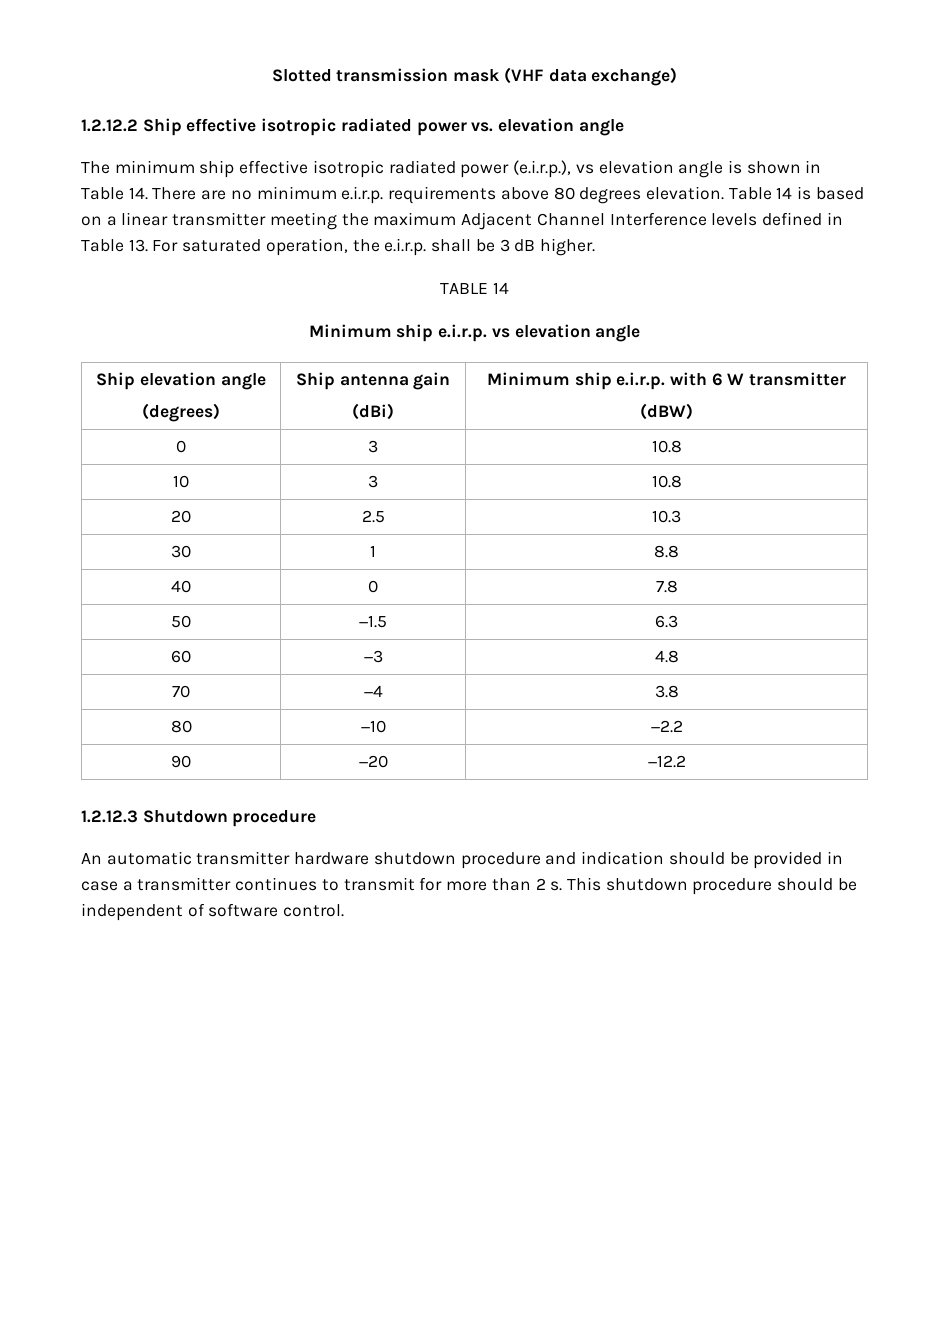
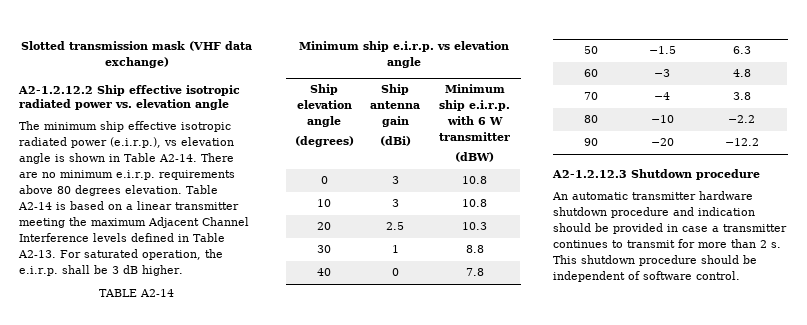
- 1.2.12.2 Ship effective isotropic radiated power vs. elevation angle
+ A2-1.2.12.2 Ship effective isotropic radiated power vs. elevation angle
- The minimum ship effective isotropic radiated power (e.i.r.p.), vs elevation angle is shown in Table 14. There are no minimum e.i.r.p. requirements above 80 degrees elevation.
+ The minimum ship effective isotropic radiated power (e.i.r.p.), vs elevation angle is shown in Table A2-14. There are no minimum e.i.r.p. requirements above 80 degrees elevation.
- Table 14 is based on a linear transmitter meeting the maximum Adjacent Channel Interference levels defined in Table 13. For saturated operation, the e.i.r.p. shall be 3 dB higher.
+ Table A2-14 is based on a linear transmitter meeting the maximum Adjacent Channel Interference levels defined in Table A2-13. For saturated operation, the e.i.r.p. shall be 3 dB higher.
- TABLE 14
+ TABLE A2-14
- 1.2.12.3 Shutdown procedure
+ A2-1.2.12.3 Shutdown procedure

